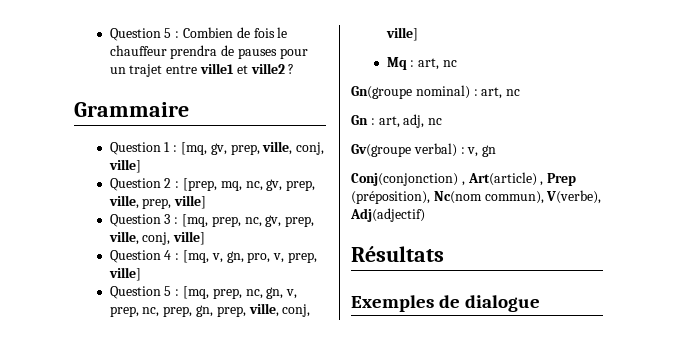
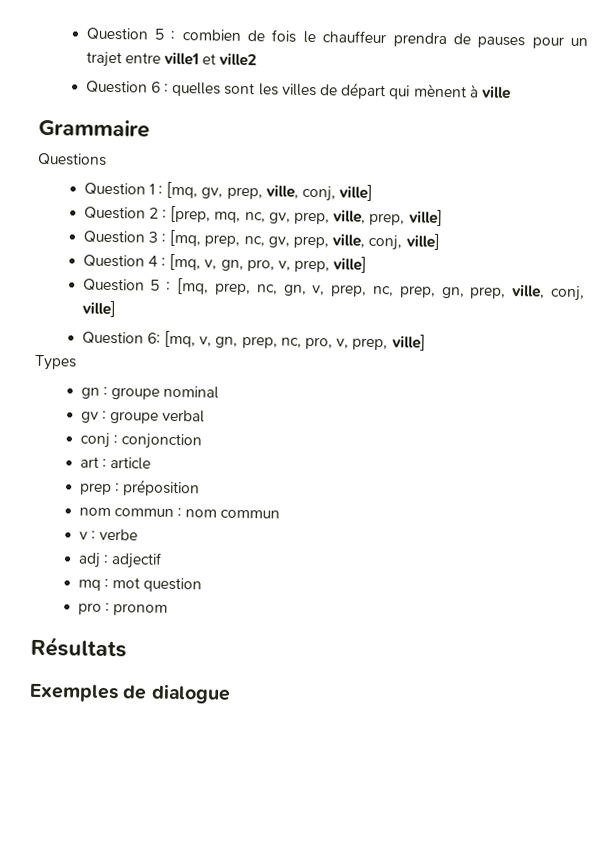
- Question 5 : Combien de fois le chauffeur prendra de pauses pour un trajet entre ville1 et ville2 ?
+ Question 5 : combien de fois le chauffeur prendra de pauses pour un trajet entre ville1 et ville2
+ Question 6 : quelles sont les villes de départ qui mènent à ville
+ Questions
- Mq : art, nc
- Gn(groupe nominal) : art, nc
- Gn : art, adj, nc
- Gv(groupe verbal) : v, gn
- Conj(conjonction) , Art(article) , Prep (préposition), Nc(nom commun), V(verbe), Adj(adjectif)
+ Question 6: [mq, v, gn, prep, nc, pro, v, prep, ville]
+ Types
+ gn : groupe nominal
+ gv : groupe verbal
+ conj : conjonction
+ art : article
+ prep : préposition
+ nom commun : nom commun
+ v : verbe
+ adj : adjectif
+ mq : mot question
+ pro : pronom

